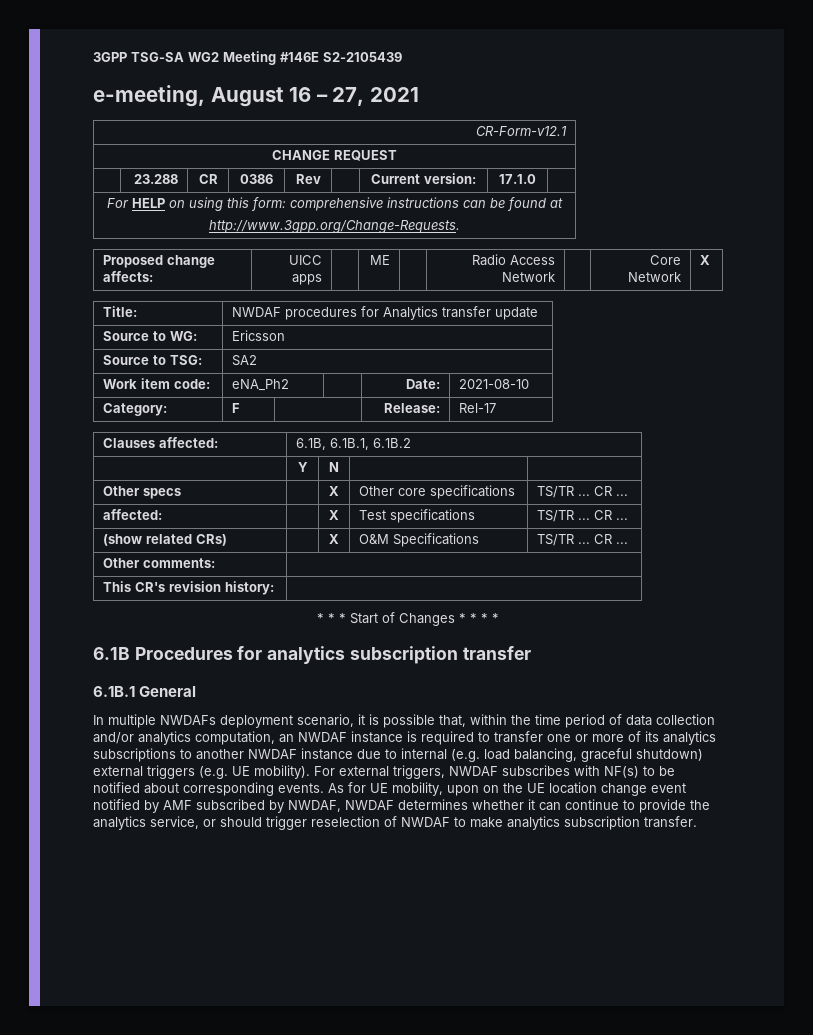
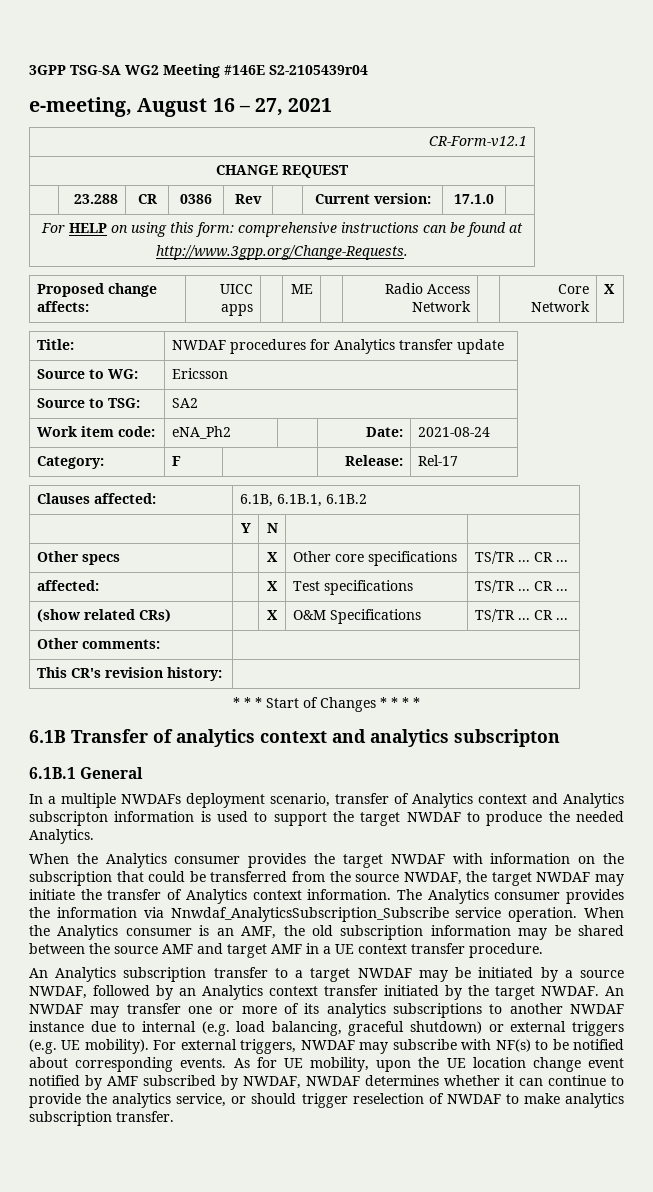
- 3GPP TSG-SA WG2 Meeting #146E S2-2105439
+ 3GPP TSG-SA WG2 Meeting #146E S2-2105439r04
- Work item code: | eNA_Ph2 | | Date: | 2021-08-10
+ Work item code: | eNA_Ph2 | | Date: | 2021-08-24
- 6.1B Procedures for analytics subscription transfer
+ 6.1B Transfer of analytics context and analytics subscripton
- In multiple NWDAFs deployment scenario, it is possible that, within the time period of data collection and/or analytics computation, an NWDAF instance is required to transfer one or more of its analytics subscriptions to another NWDAF instance due to internal (e.g. load balancing, graceful shutdown) external triggers (e.g. UE mobility).
+ In a multiple NWDAFs deployment scenario, transfer of Analytics context and Analytics subscripton information is used to support the target NWDAF to produce the needed Analytics.
+ When the Analytics consumer provides the target NWDAF with information on the subscription that could be transferred from the source NWDAF, the target NWDAF may initiate the transfer of Analytics context information. The Analytics consumer provides the information via Nnwdaf_AnalyticsSubscription_Subscribe service operation. When the Analytics consumer is an AMF, the old subscription information may be shared between the source AMF and target AMF in a UE context transfer procedure.
+ An Analytics subscription transfer to a target NWDAF may be initiated by a source NWDAF, followed by an Analytics context transfer initiated by the target NWDAF. An NWDAF may transfer one or more of its analytics subscriptions to another NWDAF instance due to internal (e.g. load balancing, graceful shutdown) or external triggers (e.g. UE mobility).
- For external triggers, NWDAF subscribes with NF(s) to be notified about corresponding events.
+ For external triggers, NWDAF may subscribe with NF(s) to be notified about corresponding events.
- As for UE mobility, upon on the UE location change event notified by AMF subscribed by NWDAF, NWDAF determines whether it can continue to provide the analytics service, or should trigger reselection of NWDAF to make analytics subscription transfer.
+ As for UE mobility, upon the UE location change event notified by AMF subscribed by NWDAF, NWDAF determines whether it can continue to provide the analytics service, or should trigger reselection of NWDAF to make analytics subscription transfer.

